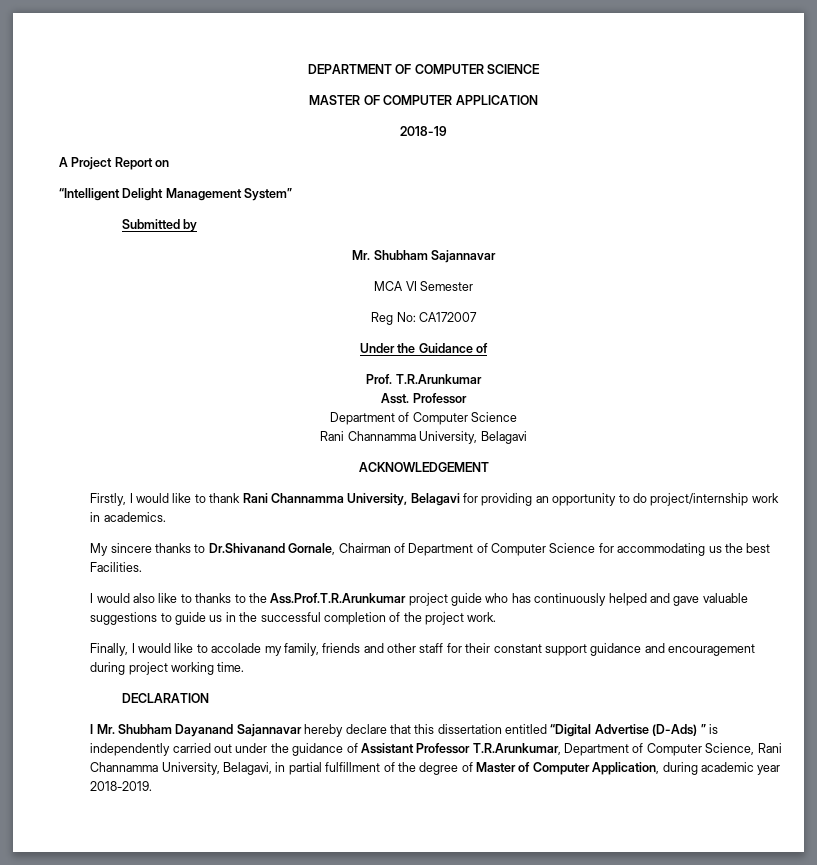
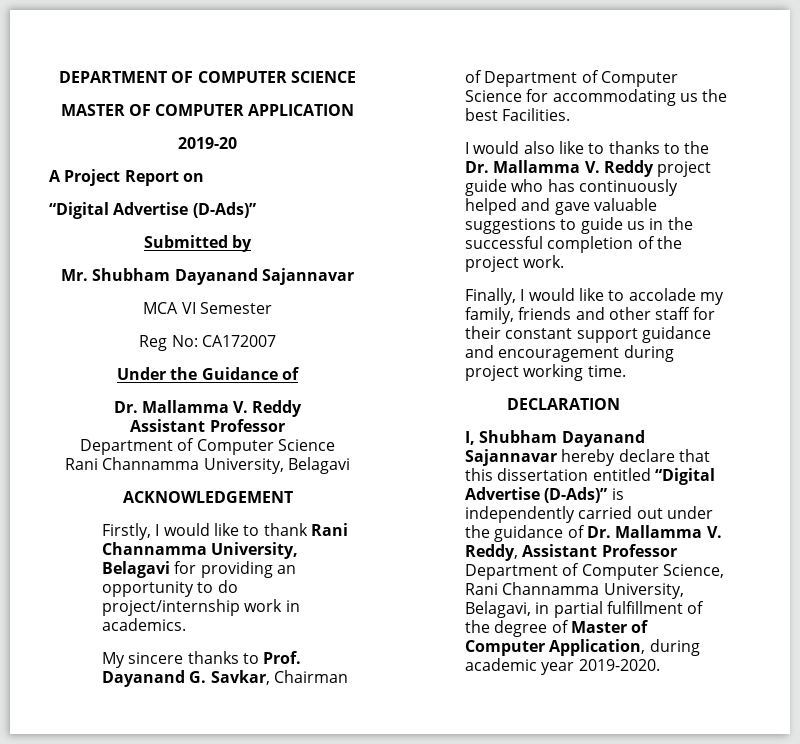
- 2018-19
+ 2019-20
  A Project Report on
- “Intelligent Delight Management System”
+ “Digital Advertise (D-Ads)”
- Mr. Shubham Sajannavar
+ Mr. Shubham Dayanand Sajannavar
  Under the Guidance of
- Prof. T.R.Arunkumar
- Asst. Professor
+ Dr. Mallamma V. Reddy
+ Assistant Professor
- My sincere thanks to Dr.Shivanand Gornale, Chairman of Department of Computer Science for accommodating us the best Facilities.
+ My sincere thanks to Prof. Dayanand G. Savkar, Chairman of Department of Computer Science for accommodating us the best Facilities.
- I would also like to thanks to the Ass.Prof.T.R.Arunkumar project guide who has continuously helped and gave valuable suggestions to guide us in the successful completion of the project work.
+ I would also like to thanks to the Dr. Mallamma V. Reddy project guide who has continuously helped and gave valuable suggestions to guide us in the successful completion of the project work.
- I Mr. Shubham Dayanand Sajannavar hereby declare that this dissertation entitled “Digital Advertise (D-Ads) ” is independently carried out under the guidance of Assistant Professor T.R.Arunkumar, Department of Computer Science, Rani Channamma University, Belagavi, in partial fulfillment of the degree of Master of Computer Application, during academic year 2018-2019.
+ I, Shubham Dayanand Sajannavar hereby declare that this dissertation entitled “Digital Advertise (D-Ads)” is independently carried out under the guidance of Dr. Mallamma V. Reddy, Assistant Professor Department of Computer Science, Rani Channamma University, Belagavi, in partial fulfillment of the degree of Master of Computer Application, during academic year 2019-2020.

